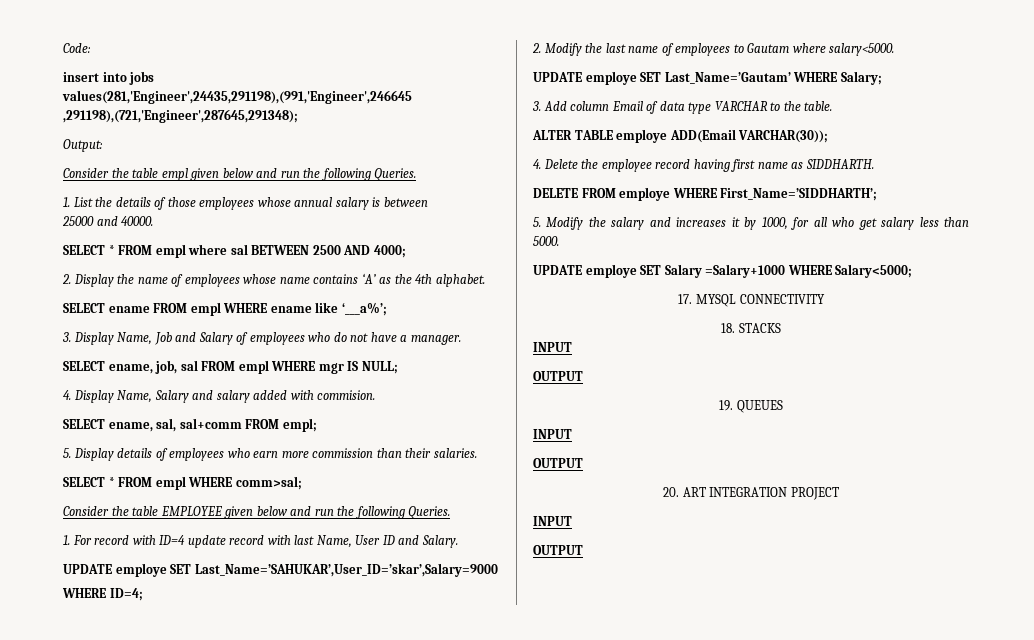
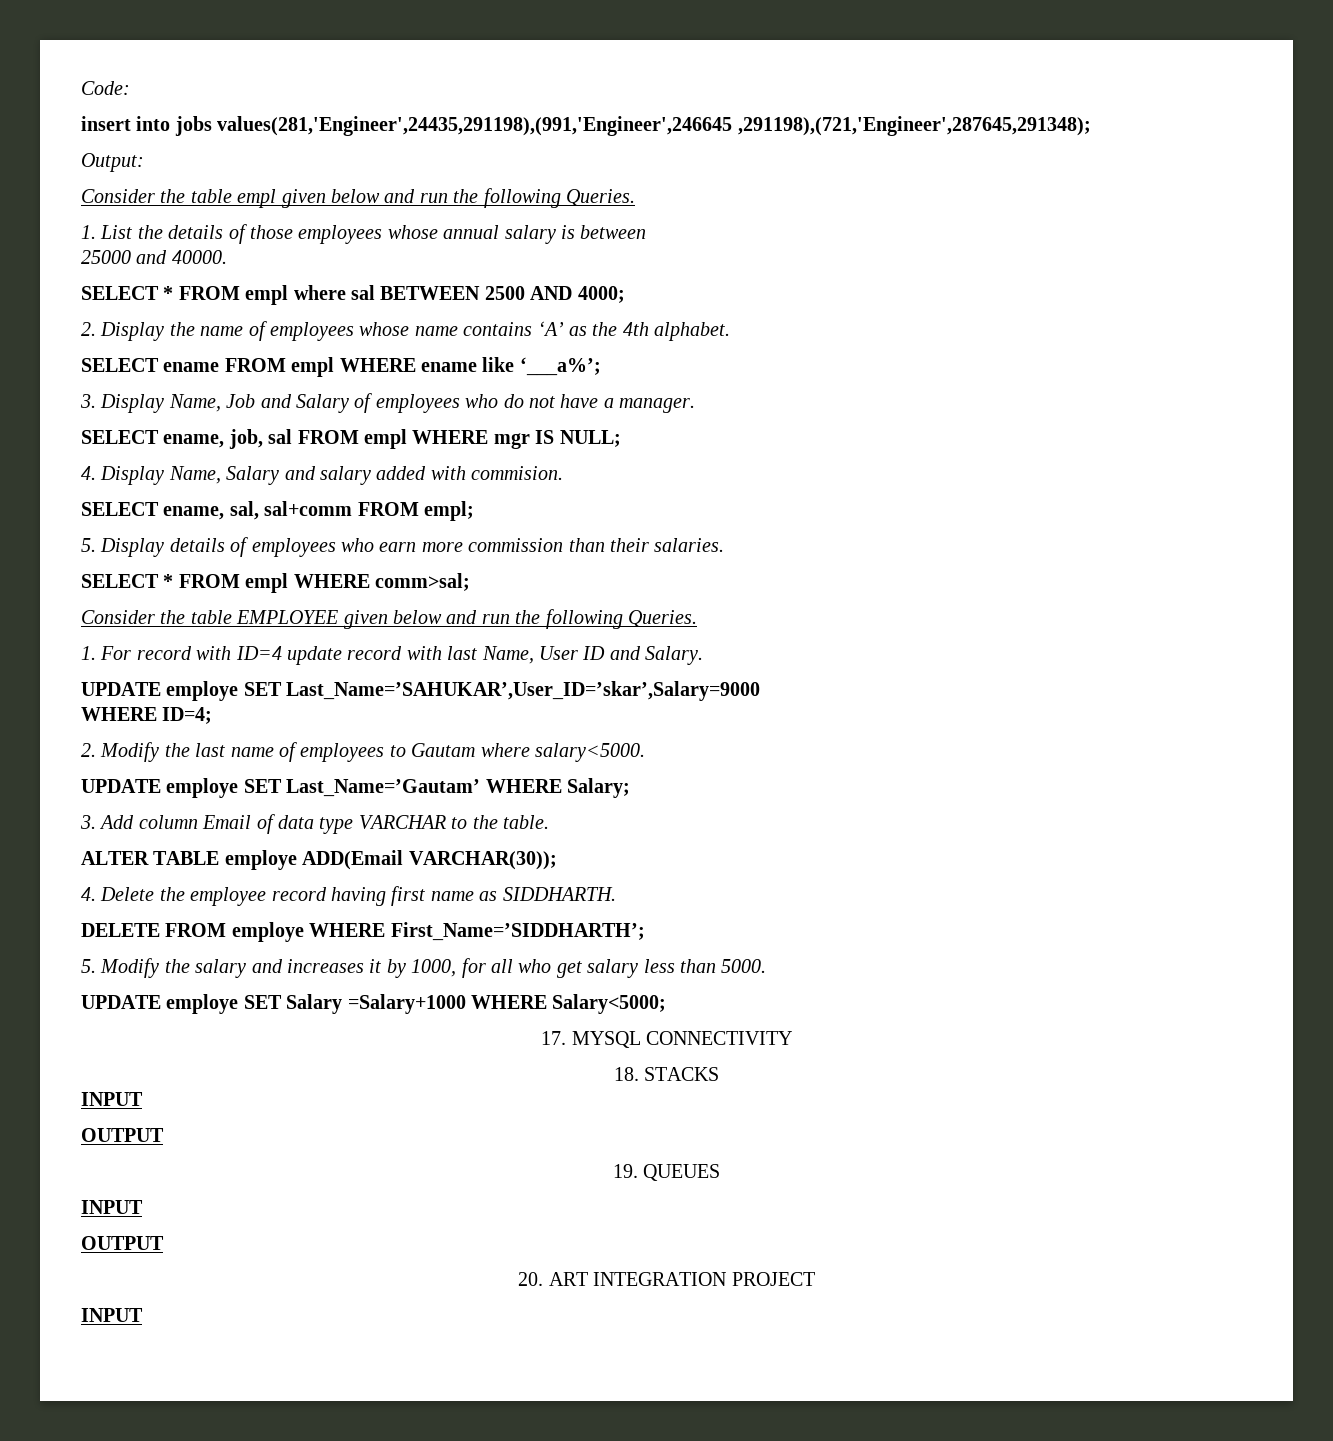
  20. ART INTEGRATION PROJECT
  INPUT
- OUTPUT

